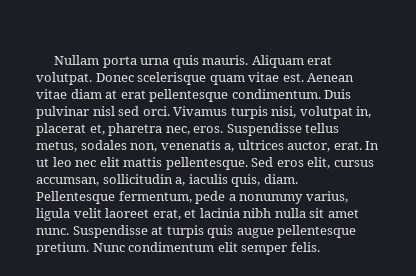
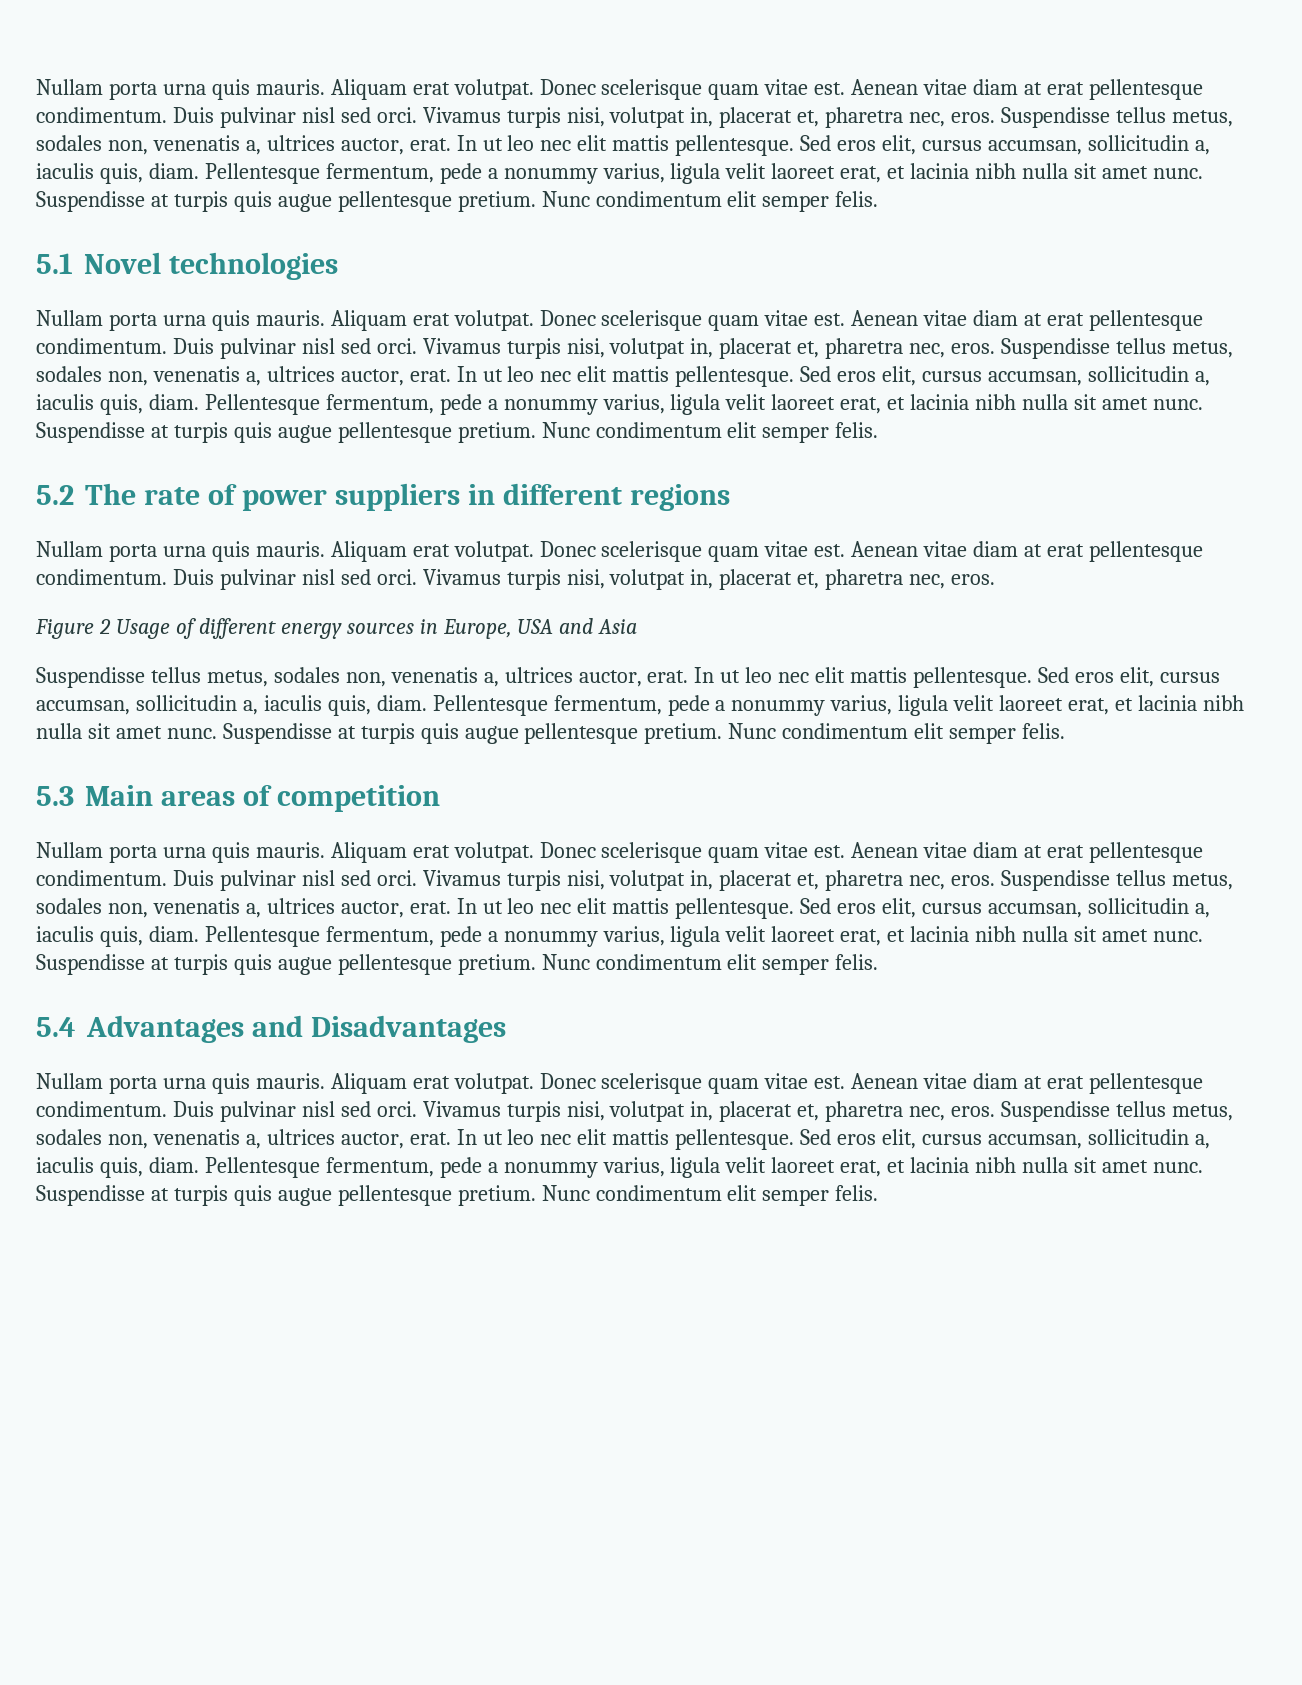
+ 5.1 Novel technologies
+ Nullam porta urna quis mauris. Aliquam erat volutpat. Donec scelerisque quam vitae est. Aenean vitae diam at erat pellentesque condimentum. Duis pulvinar nisl sed orci. Vivamus turpis nisi, volutpat in, placerat et, pharetra nec, eros. Suspendisse tellus metus, sodales non, venenatis a, ultrices auctor, erat. In ut leo nec elit mattis pellentesque. Sed eros elit, cursus accumsan, sollicitudin a, iaculis quis, diam. Pellentesque fermentum, pede a nonummy varius, ligula velit laoreet erat, et lacinia nibh nulla sit amet nunc. Suspendisse at turpis quis augue pellentesque pretium. Nunc condimentum elit semper felis.
+ 5.2 The rate of power suppliers in different regions
+ Nullam porta urna quis mauris. Aliquam erat volutpat. Donec scelerisque quam vitae est. Aenean vitae diam at erat pellentesque condimentum. Duis pulvinar nisl sed orci. Vivamus turpis nisi, volutpat in, placerat et, pharetra nec, eros.
+ Figure 2 Usage of different energy sources in Europe, USA and Asia
+ Suspendisse tellus metus, sodales non, venenatis a, ultrices auctor, erat. In ut leo nec elit mattis pellentesque. Sed eros elit, cursus accumsan, sollicitudin a, iaculis quis, diam. Pellentesque fermentum, pede a nonummy varius, ligula velit laoreet erat, et lacinia nibh nulla sit amet nunc. Suspendisse at turpis quis augue pellentesque pretium. Nunc condimentum elit semper felis.
+ 5.3 Main areas of competition
+ Nullam porta urna quis mauris. Aliquam erat volutpat. Donec scelerisque quam vitae est. Aenean vitae diam at erat pellentesque condimentum. Duis pulvinar nisl sed orci. Vivamus turpis nisi, volutpat in, placerat et, pharetra nec, eros. Suspendisse tellus metus, sodales non, venenatis a, ultrices auctor, erat. In ut leo nec elit mattis pellentesque. Sed eros elit, cursus accumsan, sollicitudin a, iaculis quis, diam. Pellentesque fermentum, pede a nonummy varius, ligula velit laoreet erat, et lacinia nibh nulla sit amet nunc. Suspendisse at turpis quis augue pellentesque pretium. Nunc condimentum elit semper felis.
+ 5.4 Advantages and Disadvantages
+ Nullam porta urna quis mauris. Aliquam erat volutpat. Donec scelerisque quam vitae est. Aenean vitae diam at erat pellentesque condimentum. Duis pulvinar nisl sed orci. Vivamus turpis nisi, volutpat in, placerat et, pharetra nec, eros. Suspendisse tellus metus, sodales non, venenatis a, ultrices auctor, erat. In ut leo nec elit mattis pellentesque. Sed eros elit, cursus accumsan, sollicitudin a, iaculis quis, diam. Pellentesque fermentum, pede a nonummy varius, ligula velit laoreet erat, et lacinia nibh nulla sit amet nunc. Suspendisse at turpis quis augue pellentesque pretium. Nunc condimentum elit semper felis.

